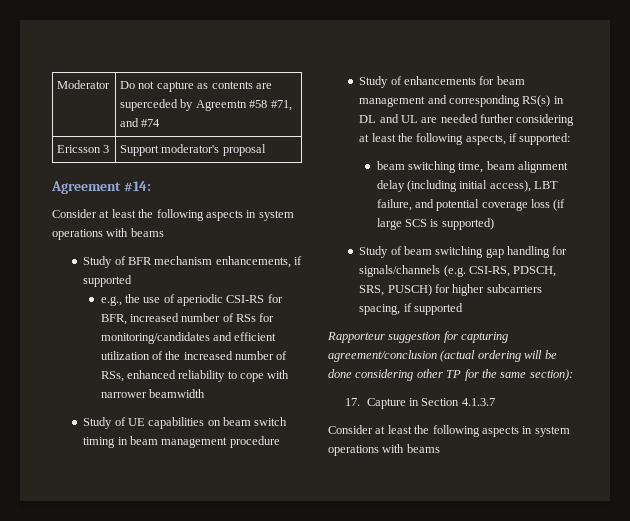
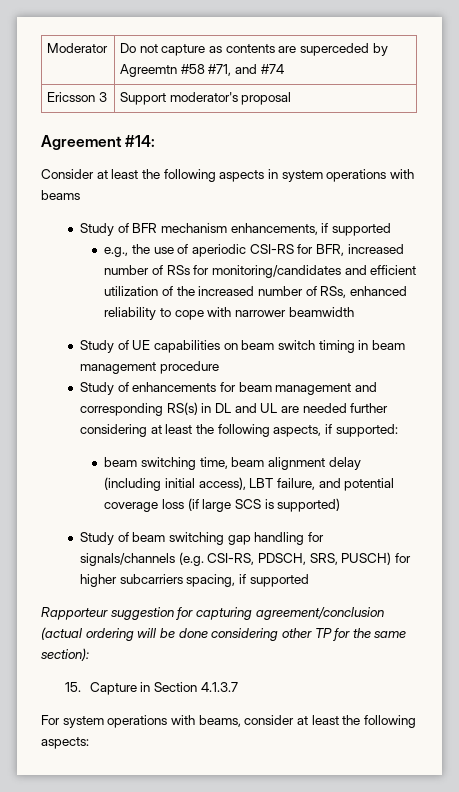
- 17. Capture in Section 4.1.3.7
- Consider at least the following aspects in system operations with beams
+ 15. Capture in Section 4.1.3.7
+ For system operations with beams, consider at least the following aspects:

